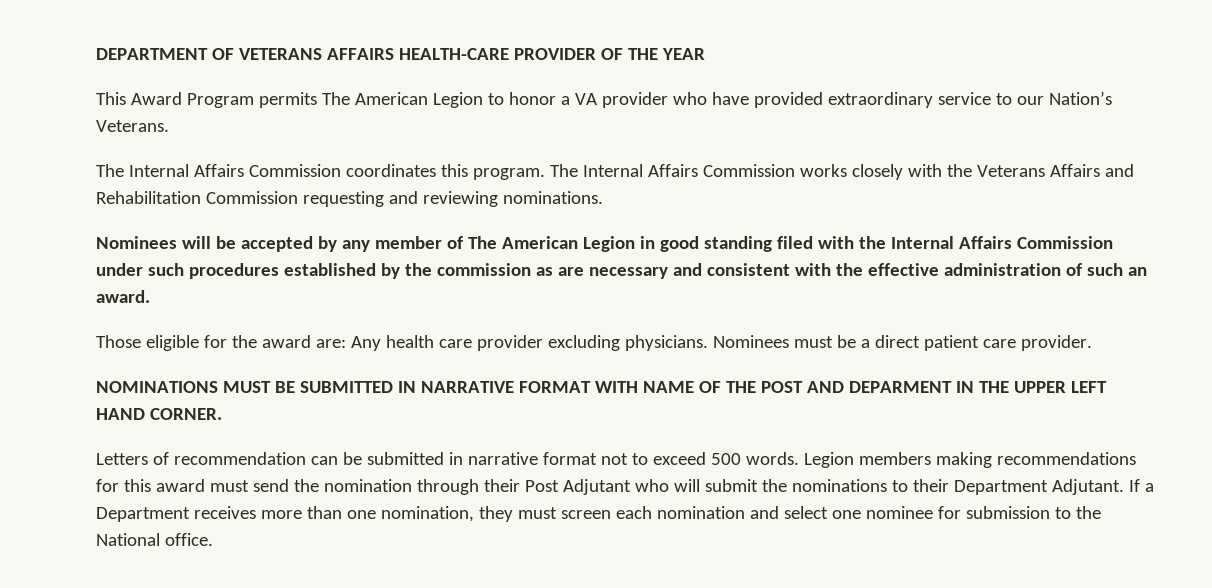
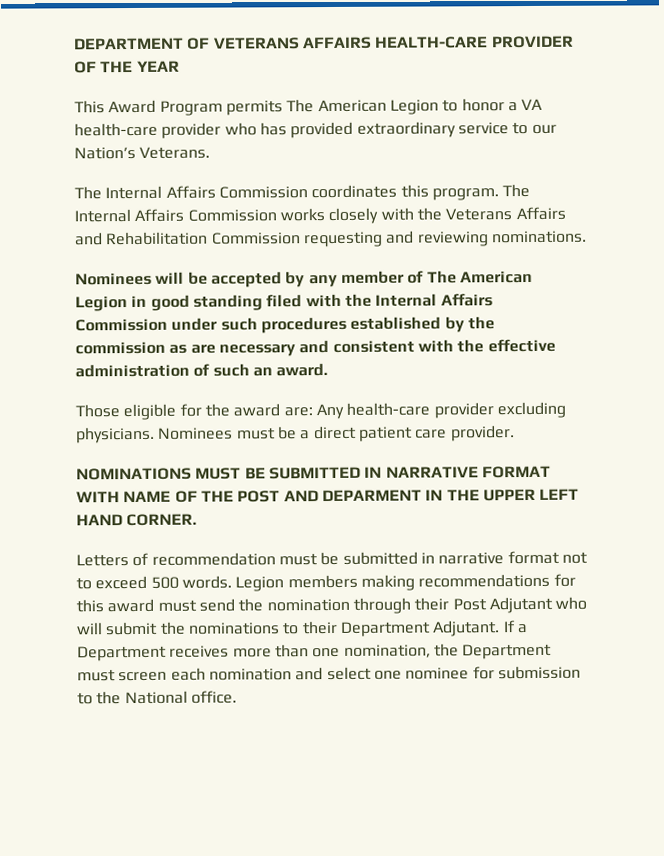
- This Award Program permits The American Legion to honor a VA provider who have provided extraordinary service to our Nation’s Veterans.
+ This Award Program permits The American Legion to honor a VA health-care provider who has provided extraordinary service to our Nation’s Veterans.
- Those eligible for the award are: Any health care provider excluding physicians.
+ Those eligible for the award are: Any health-care provider excluding physicians.
- Letters of recommendation can be submitted in narrative format not to exceed 500 words.
+ Letters of recommendation must be submitted in narrative format not to exceed 500 words.
- If a Department receives more than one nomination, they must screen each nomination and select one nominee for submission to the National office.
+ If a Department receives more than one nomination, the Department must screen each nomination and select one nominee for submission to the National office.

